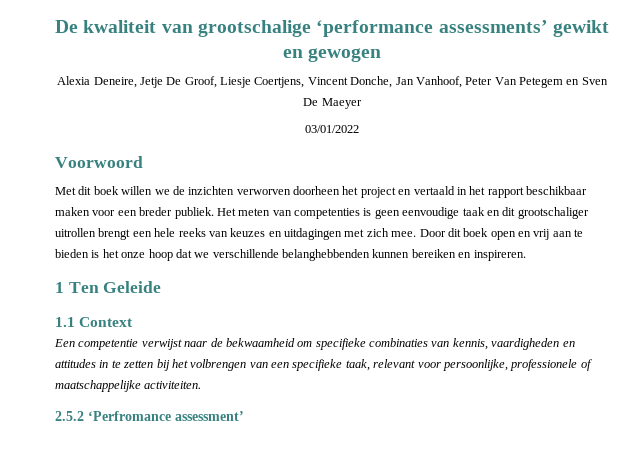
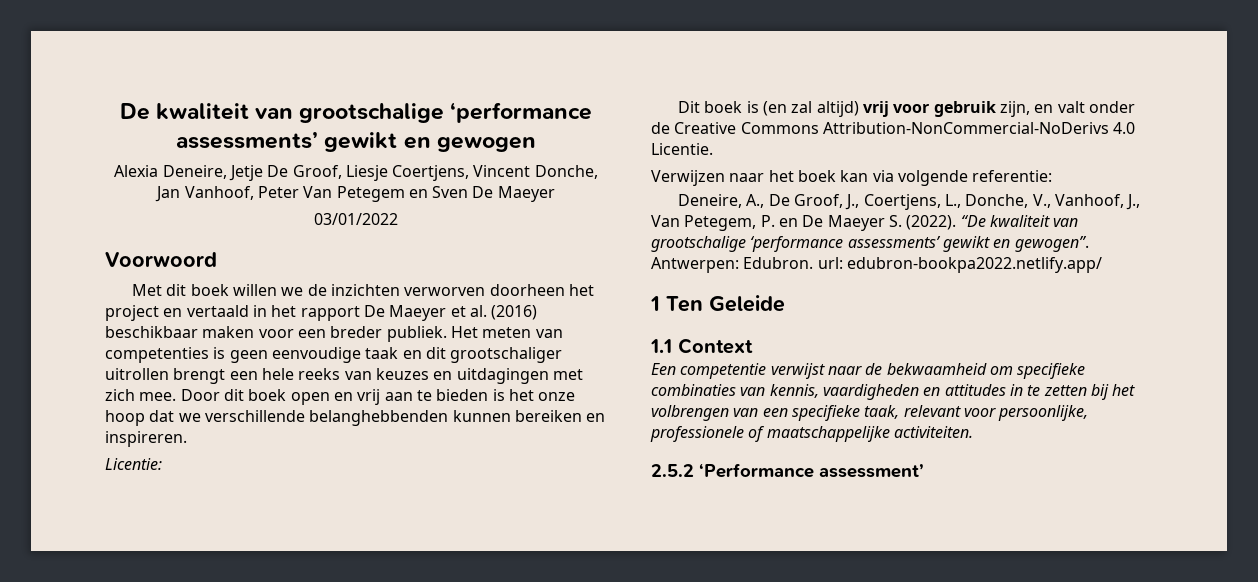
- Met dit boek willen we de inzichten verworven doorheen het project en vertaald in het rapport beschikbaar maken voor een breder publiek.
+ Met dit boek willen we de inzichten verworven doorheen het project en vertaald in het rapport De Maeyer et al. (2016) beschikbaar maken voor een breder publiek.
+ Licentie:
+ Dit boek is (en zal altijd) vrij voor gebruik zijn, en valt onder de Creative Commons Attribution-NonCommercial-NoDerivs 4.0 Licentie.
+ Verwijzen naar het boek kan via volgende referentie:
+ Deneire, A., De Groof, J., Coertjens, L., Donche, V., Vanhoof, J., Van Petegem, P. en De Maeyer S. (2022). “De kwaliteit van grootschalige ‘performance assessments’ gewikt en gewogen”. Antwerpen: Edubron. url: edubron-bookpa2022.netlify.app/
- 2.5.2 ‘Perfromance assessment’
+ 2.5.2 ‘Performance assessment’

